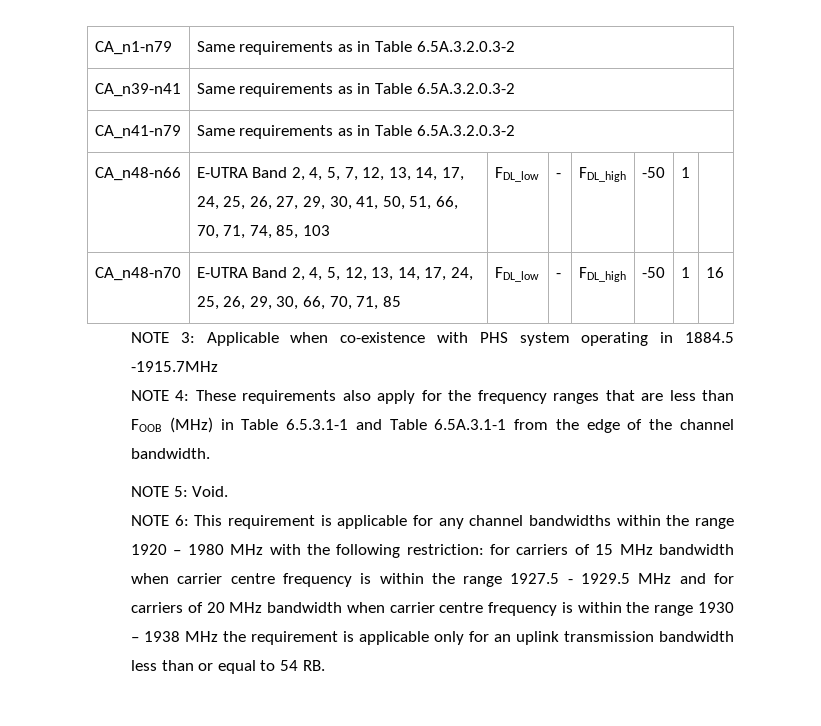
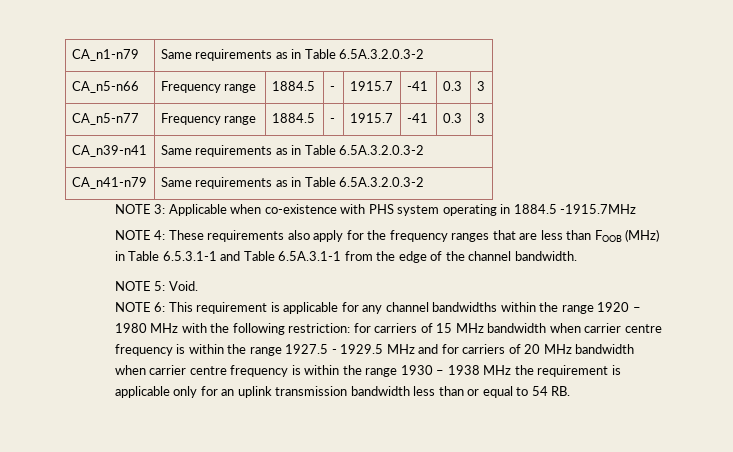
+ CA_n5-n66 | Frequency range | 1884.5 | - | 1915.7 | -41 | 0.3 | 3
+ CA_n5-n77 | Frequency range | 1884.5 | - | 1915.7 | -41 | 0.3 | 3
- CA_n48-n66 | E-UTRA Band 2, 4, 5, 7, 12, 13, 14, 17, 24, 25, 26, 27, 29, 30, 41, 50, 51, 66, 70, 71, 74, 85, 103 | FDL_low | - | FDL_high | -50 | 1 |
- CA_n48-n70 | E-UTRA Band 2, 4, 5, 12, 13, 14, 17, 24, 25, 26, 29, 30, 66, 70, 71, 85 | FDL_low | - | FDL_high | -50 | 1 | 16

